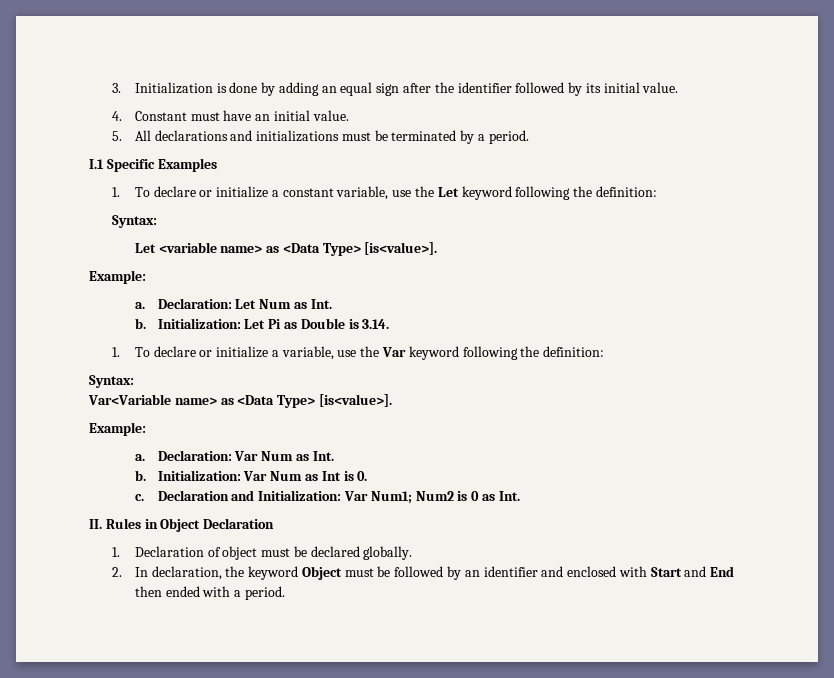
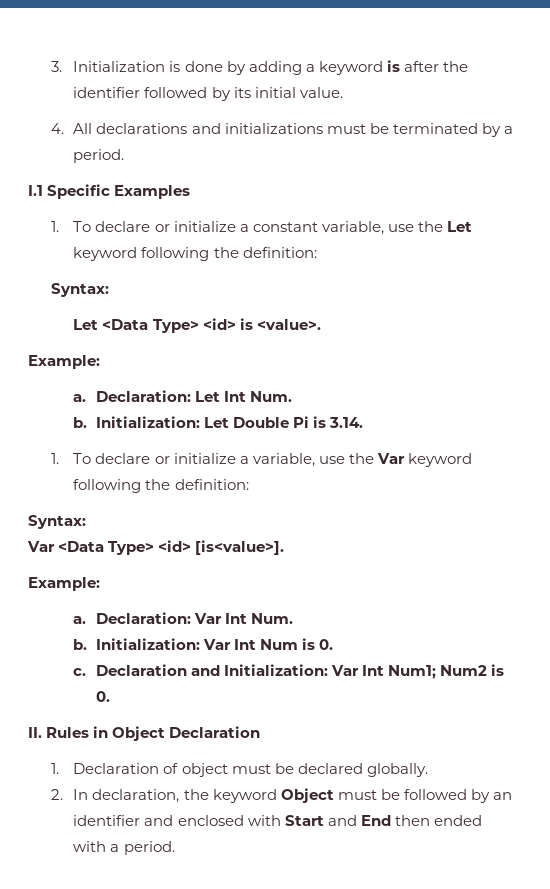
- 3. Initialization is done by adding an equal sign after the identifier followed by its initial value.
+ 3. Initialization is done by adding a keyword is after the identifier followed by its initial value.
- 4. Constant must have an initial value.
- 5. All declarations and initializations must be terminated by a period.
+ 4. All declarations and initializations must be terminated by a period.
- Let <variable name> as <Data Type> [is<value>].
+ Let <Data Type> <id> is <value>.
- Declaration: Let Num as Int.
+ Declaration: Let Int Num.
- Initialization: Let Pi as Double is 3.14.
+ Initialization: Let Double Pi is 3.14.
- Var<Variable name> as <Data Type> [is<value>].
+ Var <Data Type> <id> [is<value>].
- Declaration: Var Num as Int.
+ Declaration: Var Int Num.
- Initialization: Var Num as Int is 0.
+ Initialization: Var Int Num is 0.
- Declaration and Initialization: Var Num1; Num2 is 0 as Int.
+ Declaration and Initialization: Var Int Num1; Num2 is 0.

